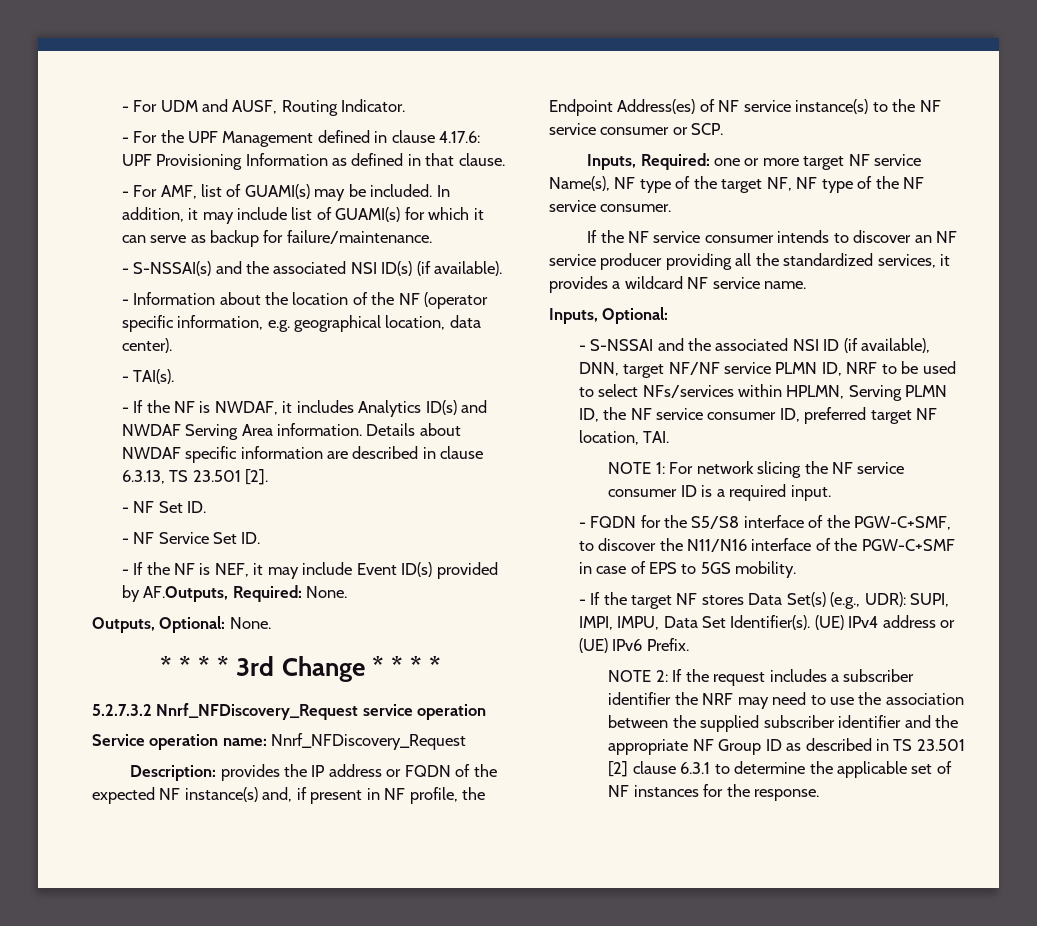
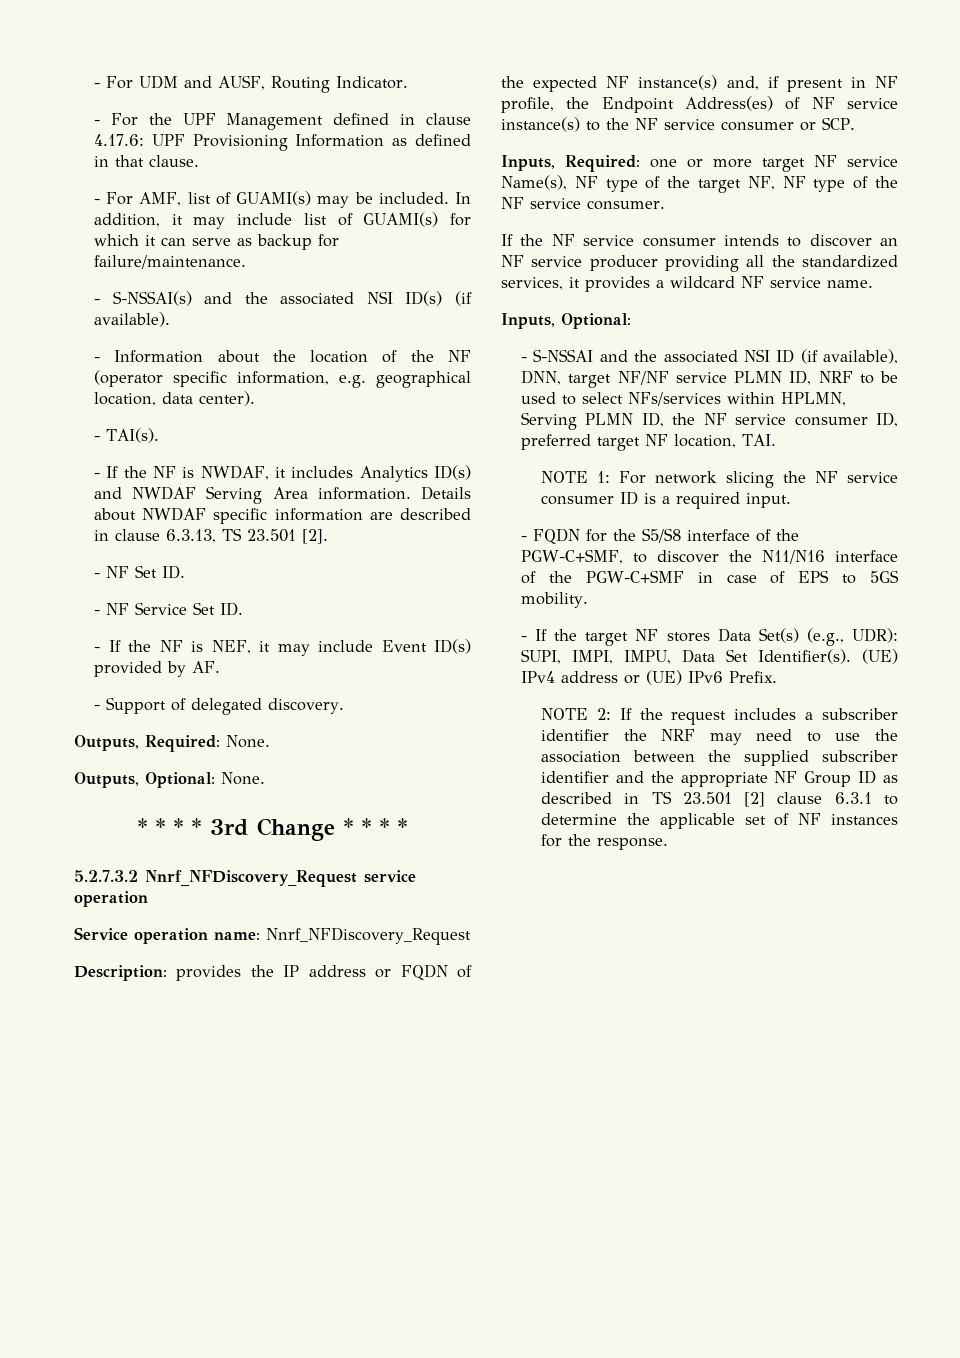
- - If the NF is NEF, it may include Event ID(s) provided by AF.Outputs, Required: None.
+ - If the NF is NEF, it may include Event ID(s) provided by AF.
+ - Support of delegated discovery.
+ Outputs, Required: None.

